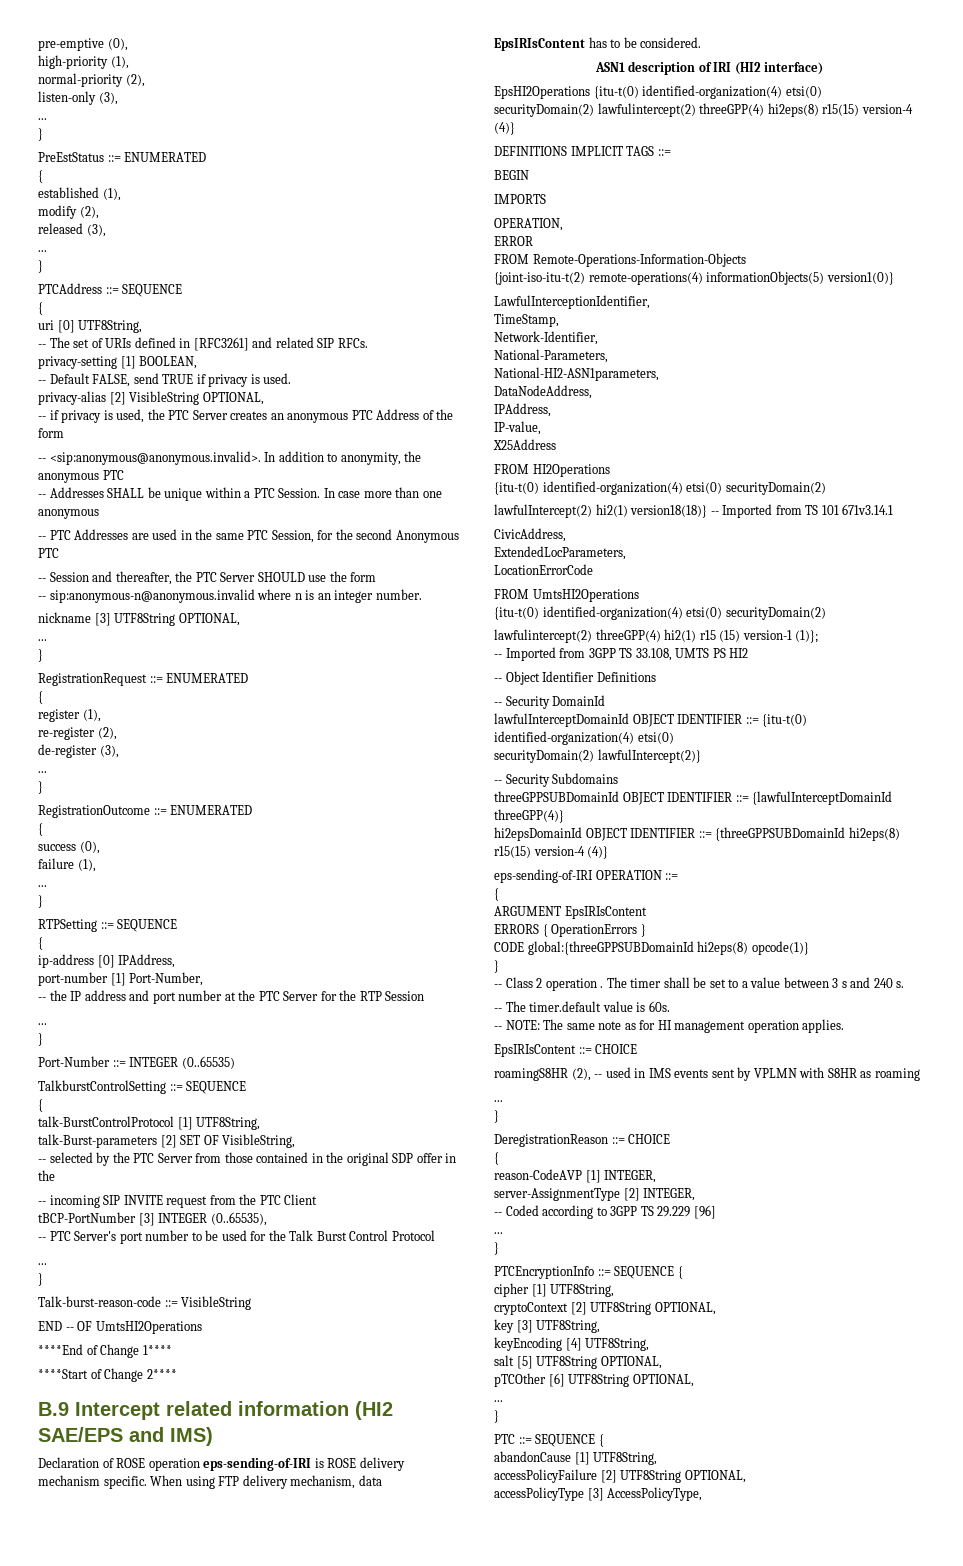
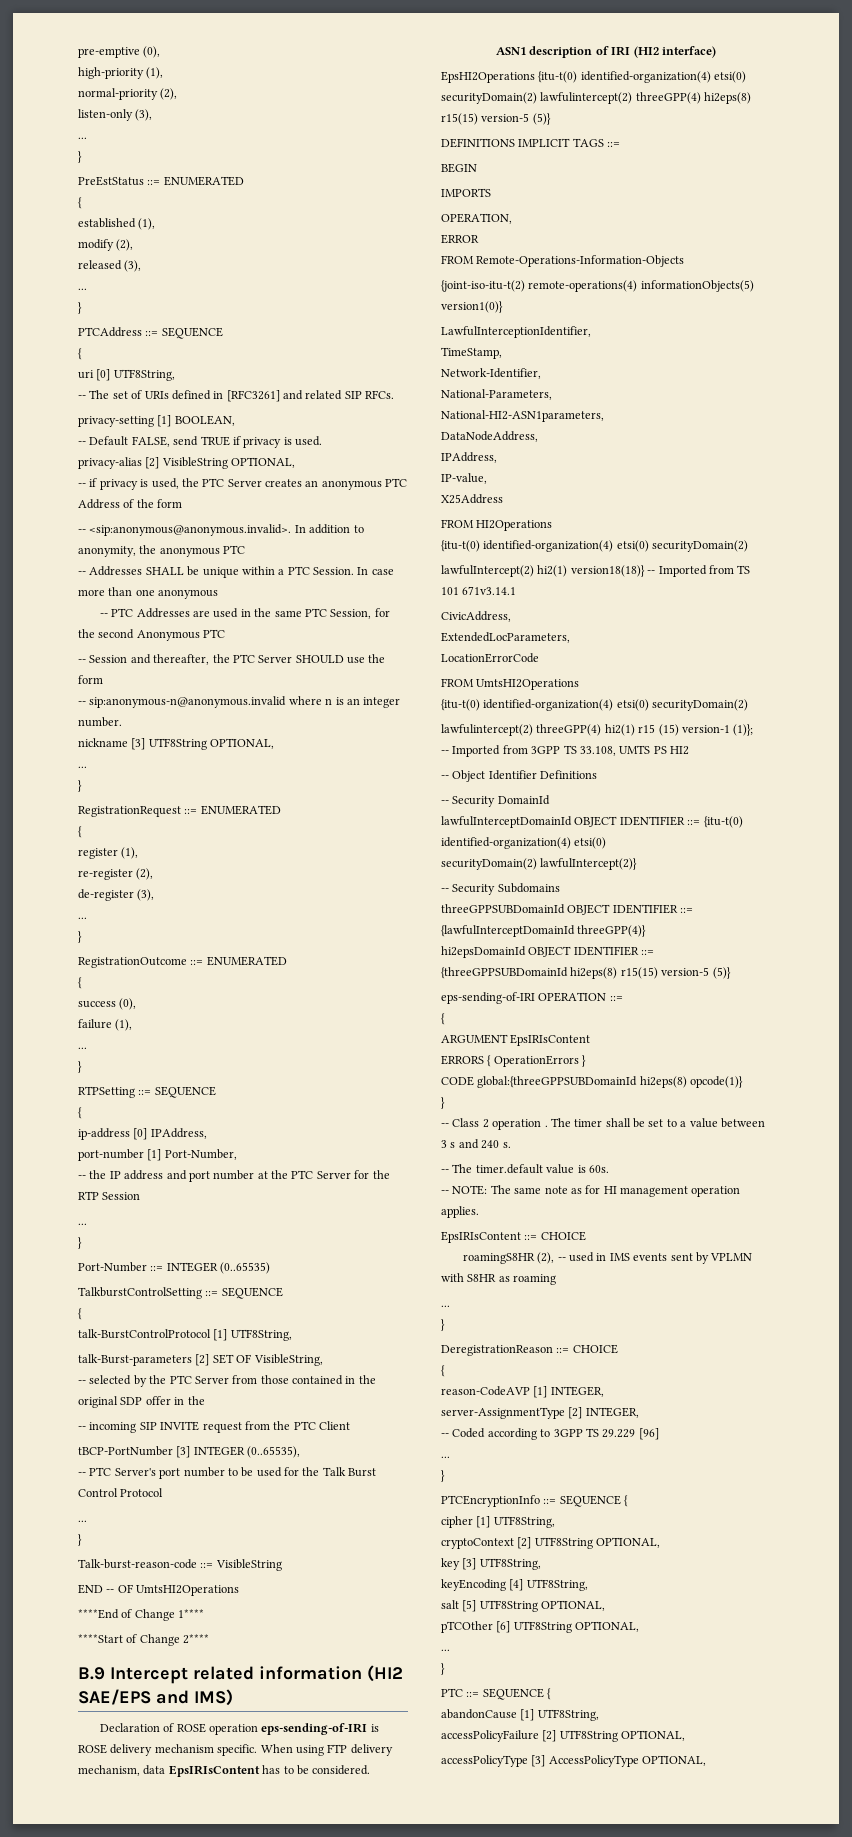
- EpsHI2Operations {itu-t(0) identified-organization(4) etsi(0) securityDomain(2) lawfulintercept(2) threeGPP(4) hi2eps(8) r15(15) version-4 (4)}
+ EpsHI2Operations {itu-t(0) identified-organization(4) etsi(0) securityDomain(2) lawfulintercept(2) threeGPP(4) hi2eps(8) r15(15) version-5 (5)}
- hi2epsDomainId OBJECT IDENTIFIER ::= {threeGPPSUBDomainId hi2eps(8) r15(15) version-4 (4)}
+ hi2epsDomainId OBJECT IDENTIFIER ::= {threeGPPSUBDomainId hi2eps(8) r15(15) version-5 (5)}
- accessPolicyType [3] AccessPolicyType,
+ accessPolicyType [3] AccessPolicyType OPTIONAL,

